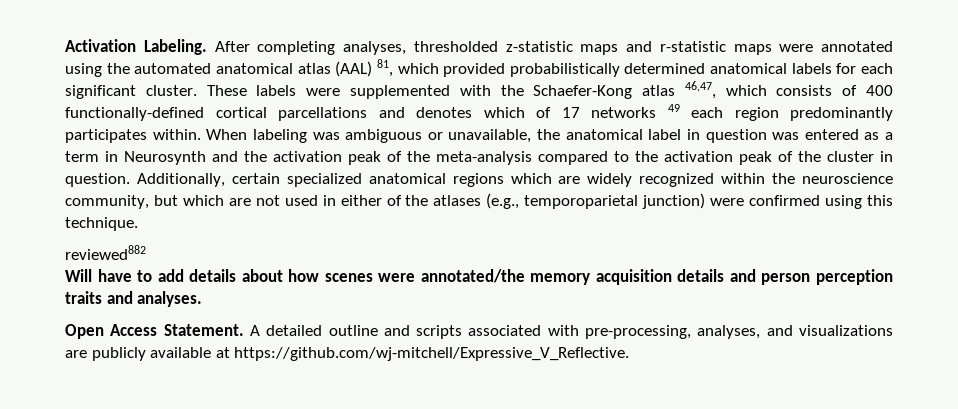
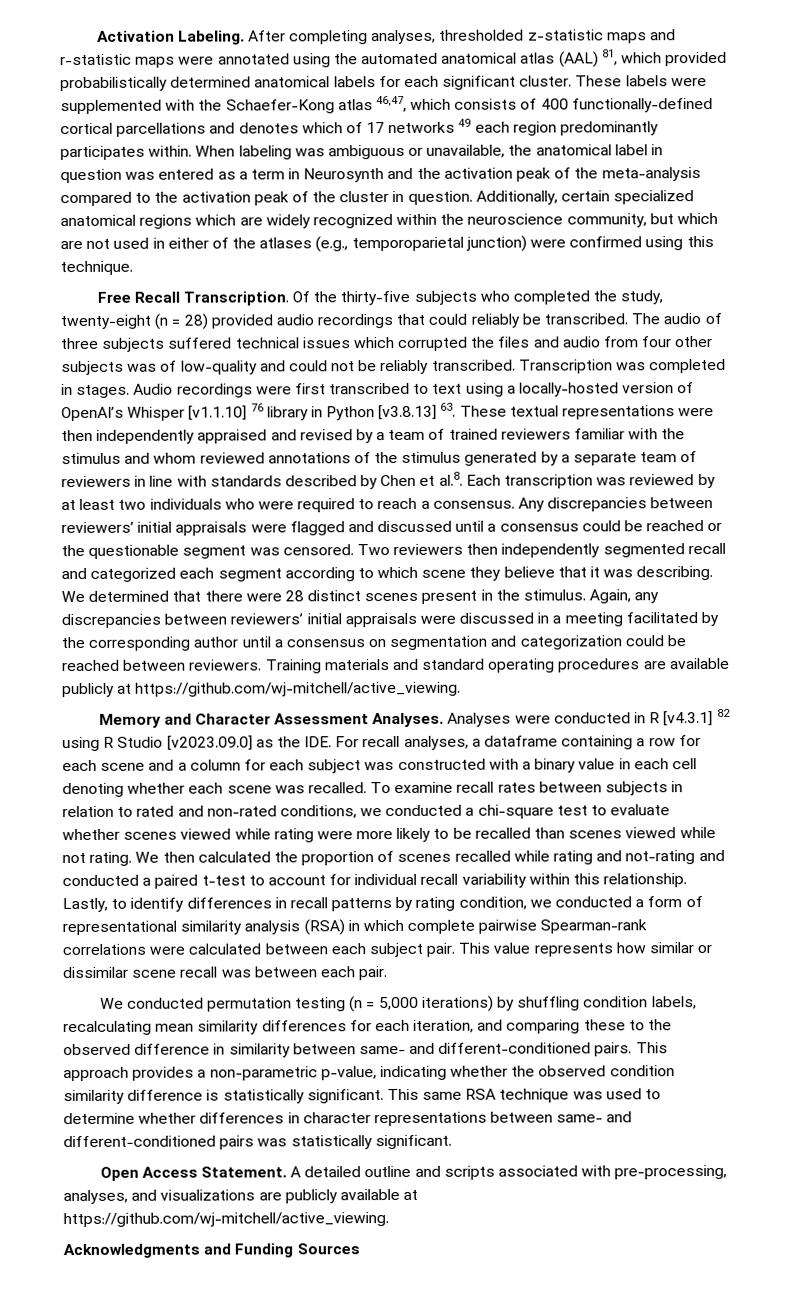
- reviewed882
- Will have to add details about how scenes were annotated/the memory acquisition details and person perception traits and analyses.
+ Free Recall Transcription. Of the thirty-five subjects who completed the study, twenty-eight (n = 28) provided audio recordings that could reliably be transcribed. The audio of three subjects suffered technical issues which corrupted the files and audio from four other subjects was of low-quality and could not be reliably transcribed. Transcription was completed in stages. Audio recordings were first transcribed to text using a locally-hosted version of OpenAI’s Whisper [v1.1.10] 76 library in Python [v3.8.13] 63. These textual representations were then independently appraised and revised by a team of trained reviewers familiar with the stimulus and whom reviewed annotations of the stimulus generated by a separate team of reviewers in line with standards described by Chen et al.8. Each transcription was reviewed by at least two individuals who were required to reach a consensus. Any discrepancies between reviewers’ initial appraisals were flagged and discussed until a consensus could be reached or the questionable segment was censored. Two reviewers then independently segmented recall and categorized each segment according to which scene they believe that it was describing. We determined that there were 28 distinct scenes present in the stimulus. Again, any discrepancies between reviewers’ initial appraisals were discussed in a meeting facilitated by the corresponding author until a consensus on segmentation and categorization could be reached between reviewers. Training materials and standard operating procedures are available publicly at https://github.com/wj-mitchell/active_viewing.
+ Memory and Character Assessment Analyses. Analyses were conducted in R [v4.3.1] 82 using R Studio [v2023.09.0] as the IDE. For recall analyses, a dataframe containing a row for each scene and a column for each subject was constructed with a binary value in each cell denoting whether each scene was recalled. To examine recall rates between subjects in relation to rated and non-rated conditions, we conducted a chi-square test to evaluate whether scenes viewed while rating were more likely to be recalled than scenes viewed while not rating. We then calculated the proportion of scenes recalled while rating and not-rating and conducted a paired t-test to account for individual recall variability within this relationship. Lastly, to identify differences in recall patterns by rating condition, we conducted a form of representational similarity analysis (RSA) in which complete pairwise Spearman-rank correlations were calculated between each subject pair. This value represents how similar or dissimilar scene recall was between each pair.
+ We conducted permutation testing (n = 5,000 iterations) by shuffling condition labels, recalculating mean similarity differences for each iteration, and comparing these to the observed difference in similarity between same- and different-conditioned pairs. This approach provides a non-parametric p-value, indicating whether the observed condition similarity difference is statistically significant. This same RSA technique was used to determine whether differences in character representations between same- and different-conditioned pairs was statistically significant.
- A detailed outline and scripts associated with pre-processing, analyses, and visualizations are publicly available at https://github.com/wj-mitchell/Expressive_V_Reflective.
+ A detailed outline and scripts associated with pre-processing, analyses, and visualizations are publicly available at https://github.com/wj-mitchell/active_viewing.
+ Acknowledgments and Funding Sources

